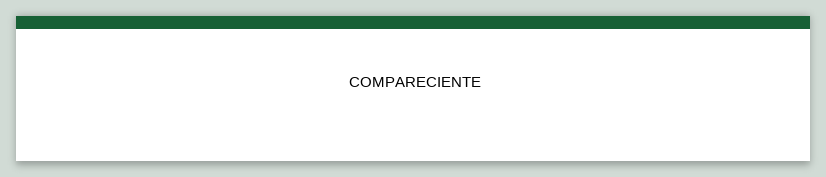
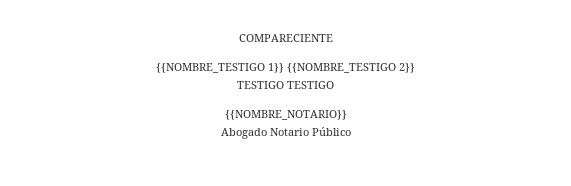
+ {{NOMBRE_TESTIGO 1}} {{NOMBRE_TESTIGO 2}}
+ TESTIGO TESTIGO
+ {{NOMBRE_NOTARIO}}
+ Abogado Notario Público

